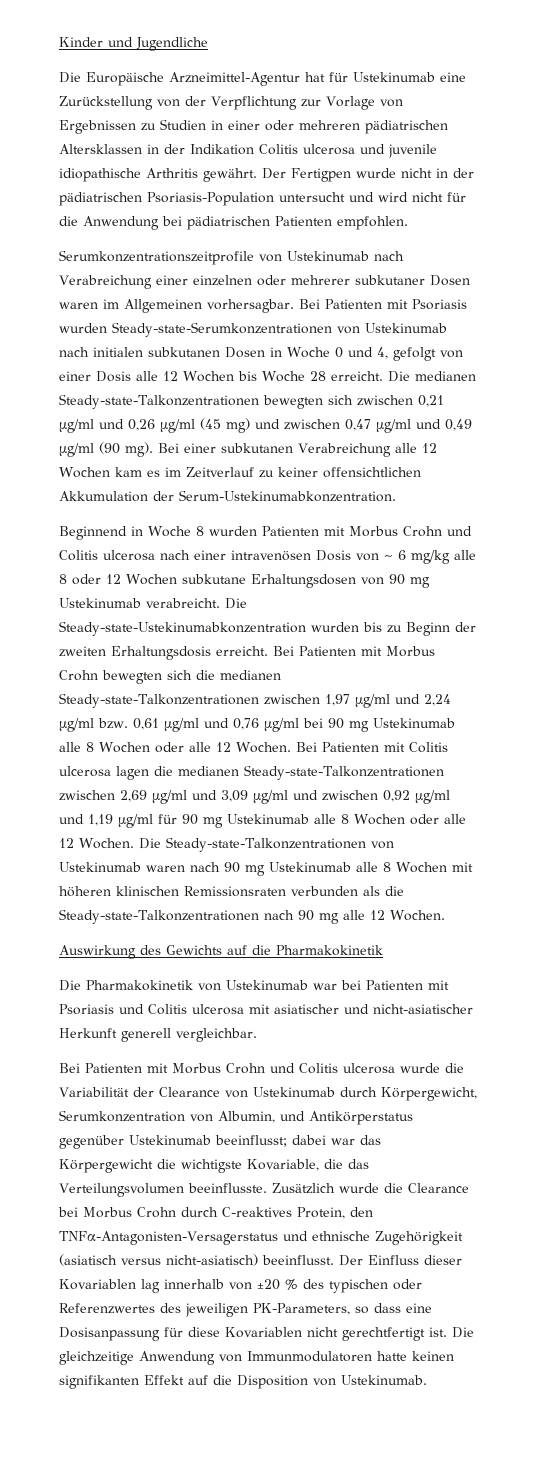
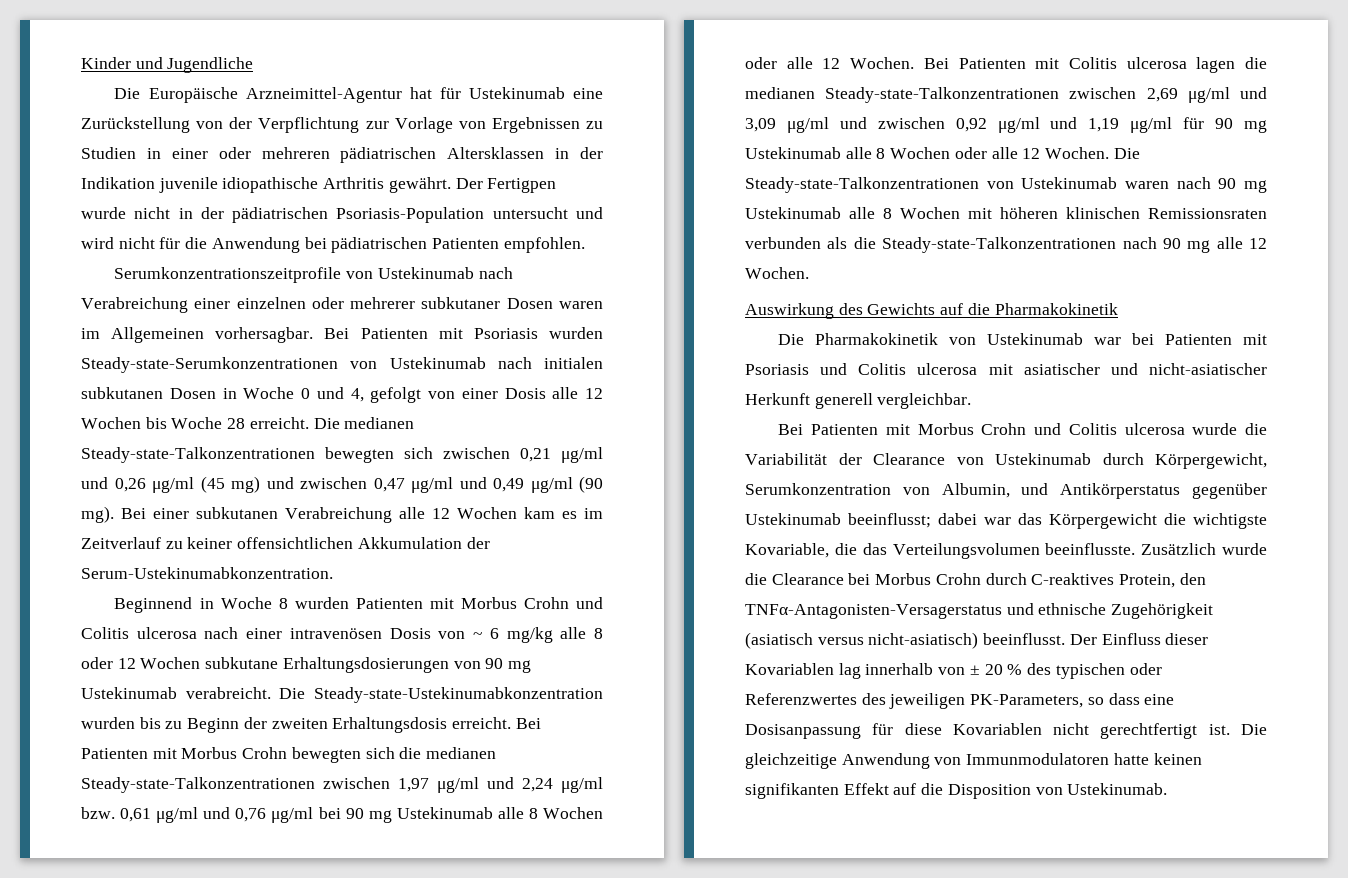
- Die Europäische Arzneimittel-Agentur hat für Ustekinumab eine Zurückstellung von der Verpflichtung zur Vorlage von Ergebnissen zu Studien in einer oder mehreren pädiatrischen Altersklassen in der Indikation Colitis ulcerosa und juvenile idiopathische Arthritis gewährt.
+ Die Europäische Arzneimittel-Agentur hat für Ustekinumab eine Zurückstellung von der Verpflichtung zur Vorlage von Ergebnissen zu Studien in einer oder mehreren pädiatrischen Altersklassen in der Indikation juvenile idiopathische Arthritis gewährt.
- Beginnend in Woche 8 wurden Patienten mit Morbus Crohn und Colitis ulcerosa nach einer intravenösen Dosis von ~ 6 mg/kg alle 8 oder 12 Wochen subkutane Erhaltungsdosen von 90 mg Ustekinumab verabreicht.
+ Beginnend in Woche 8 wurden Patienten mit Morbus Crohn und Colitis ulcerosa nach einer intravenösen Dosis von ~ 6 mg/kg alle 8 oder 12 Wochen subkutane Erhaltungsdosierungen von 90 mg Ustekinumab verabreicht.
- Der Einfluss dieser Kovariablen lag innerhalb von ±20 % des typischen oder Referenzwertes des jeweiligen PK-Parameters, so dass eine Dosisanpassung für diese Kovariablen nicht gerechtfertigt ist.
+ Der Einfluss dieser Kovariablen lag innerhalb von ± 20 % des typischen oder Referenzwertes des jeweiligen PK-Parameters, so dass eine Dosisanpassung für diese Kovariablen nicht gerechtfertigt ist.

